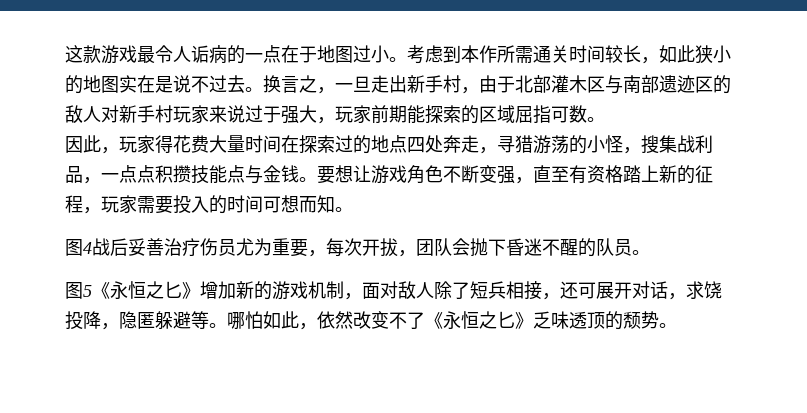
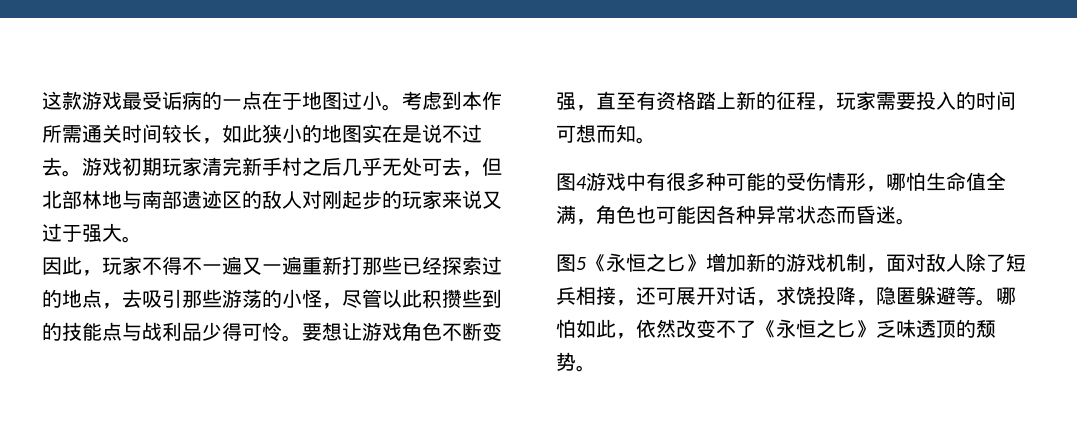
- 这款游戏最令人诟病的一点在于地图过小。
+ 这款游戏最受诟病的一点在于地图过小。
- 换言之，一旦走出新手村，由于北部灌木区与南部遗迹区的敌人对新手村玩家来说过于强大，玩家前期能探索的区域屈指可数。
- 因此，玩家得花费大量时间在探索过的地点四处奔走，寻猎游荡的小怪，搜集战利品，一点点积攒技能点与金钱。
+ 游戏初期玩家清完新手村之后几乎无处可去，但北部林地与南部遗迹区的敌人对刚起步的玩家来说又过于强大。
+ 因此，玩家不得不一遍又一遍重新打那些已经探索过的地点，去吸引那些游荡的小怪，尽管以此积攒些到的技能点与战利品少得可怜。
- 图4战后妥善治疗伤员尤为重要，每次开拔，团队会抛下昏迷不醒的队员。
+ 图4游戏中有很多种可能的受伤情形，哪怕生命值全满，角色也可能因各种异常状态而昏迷。

